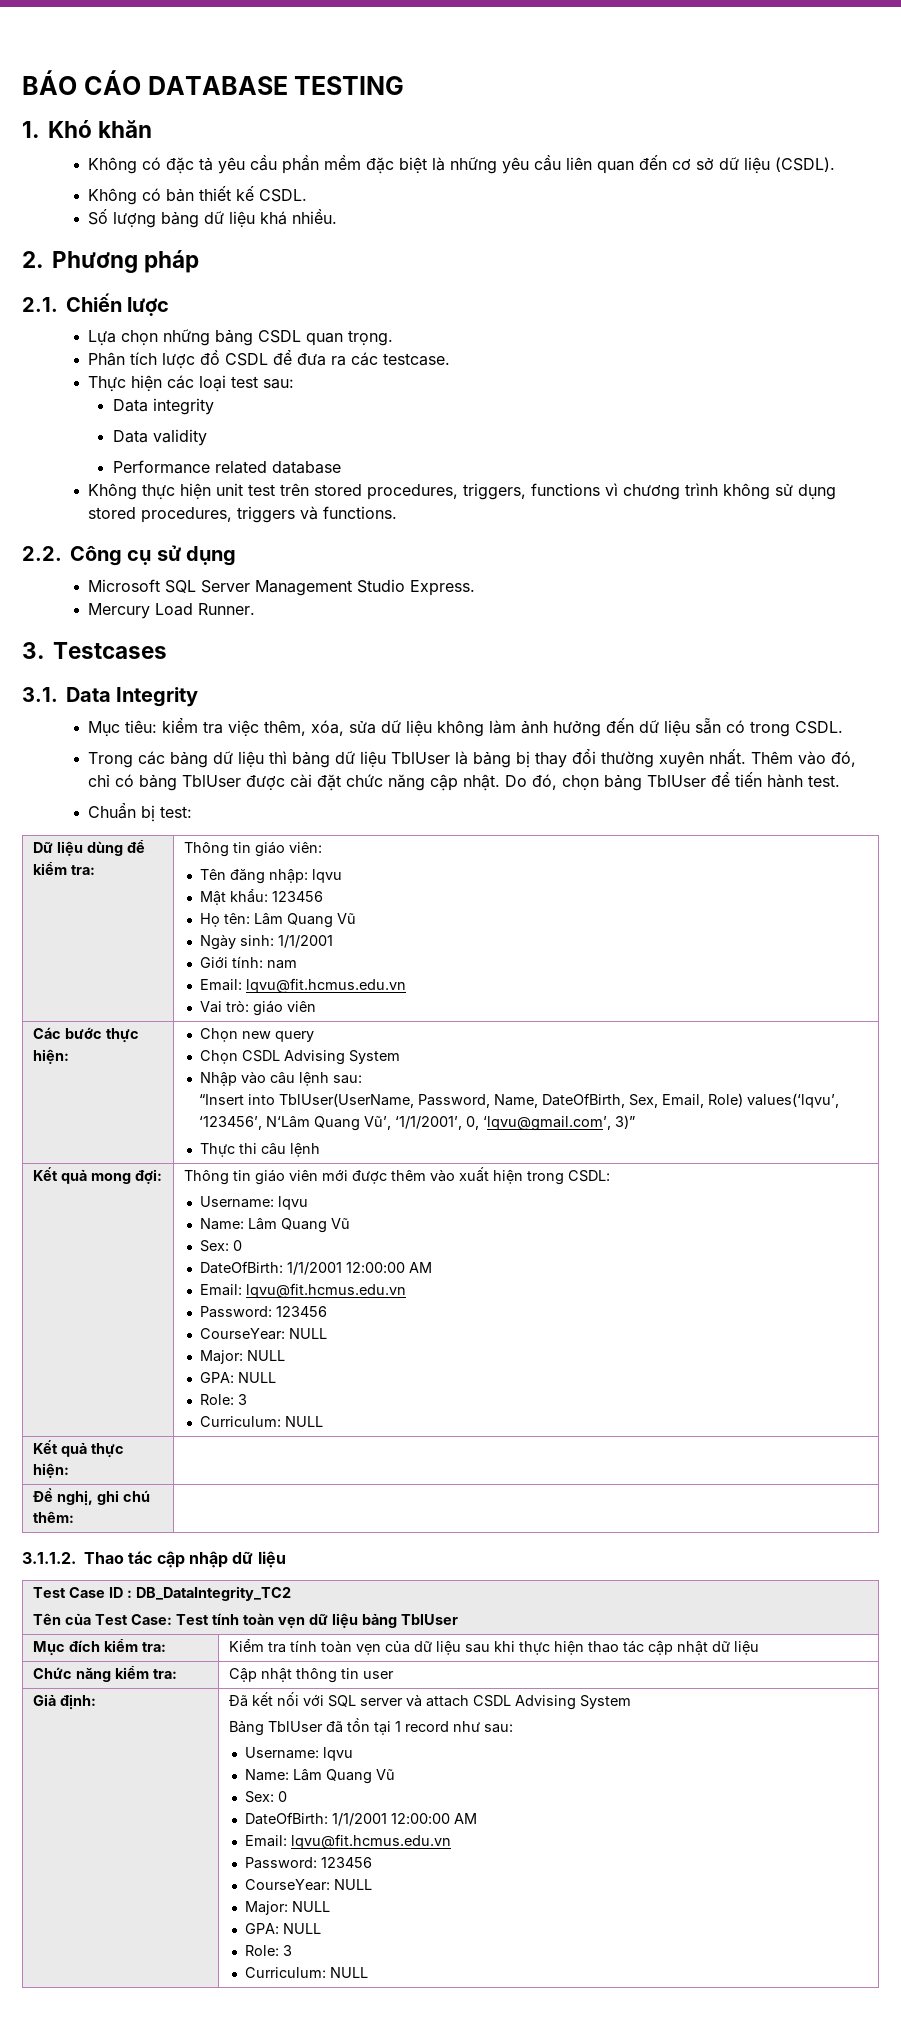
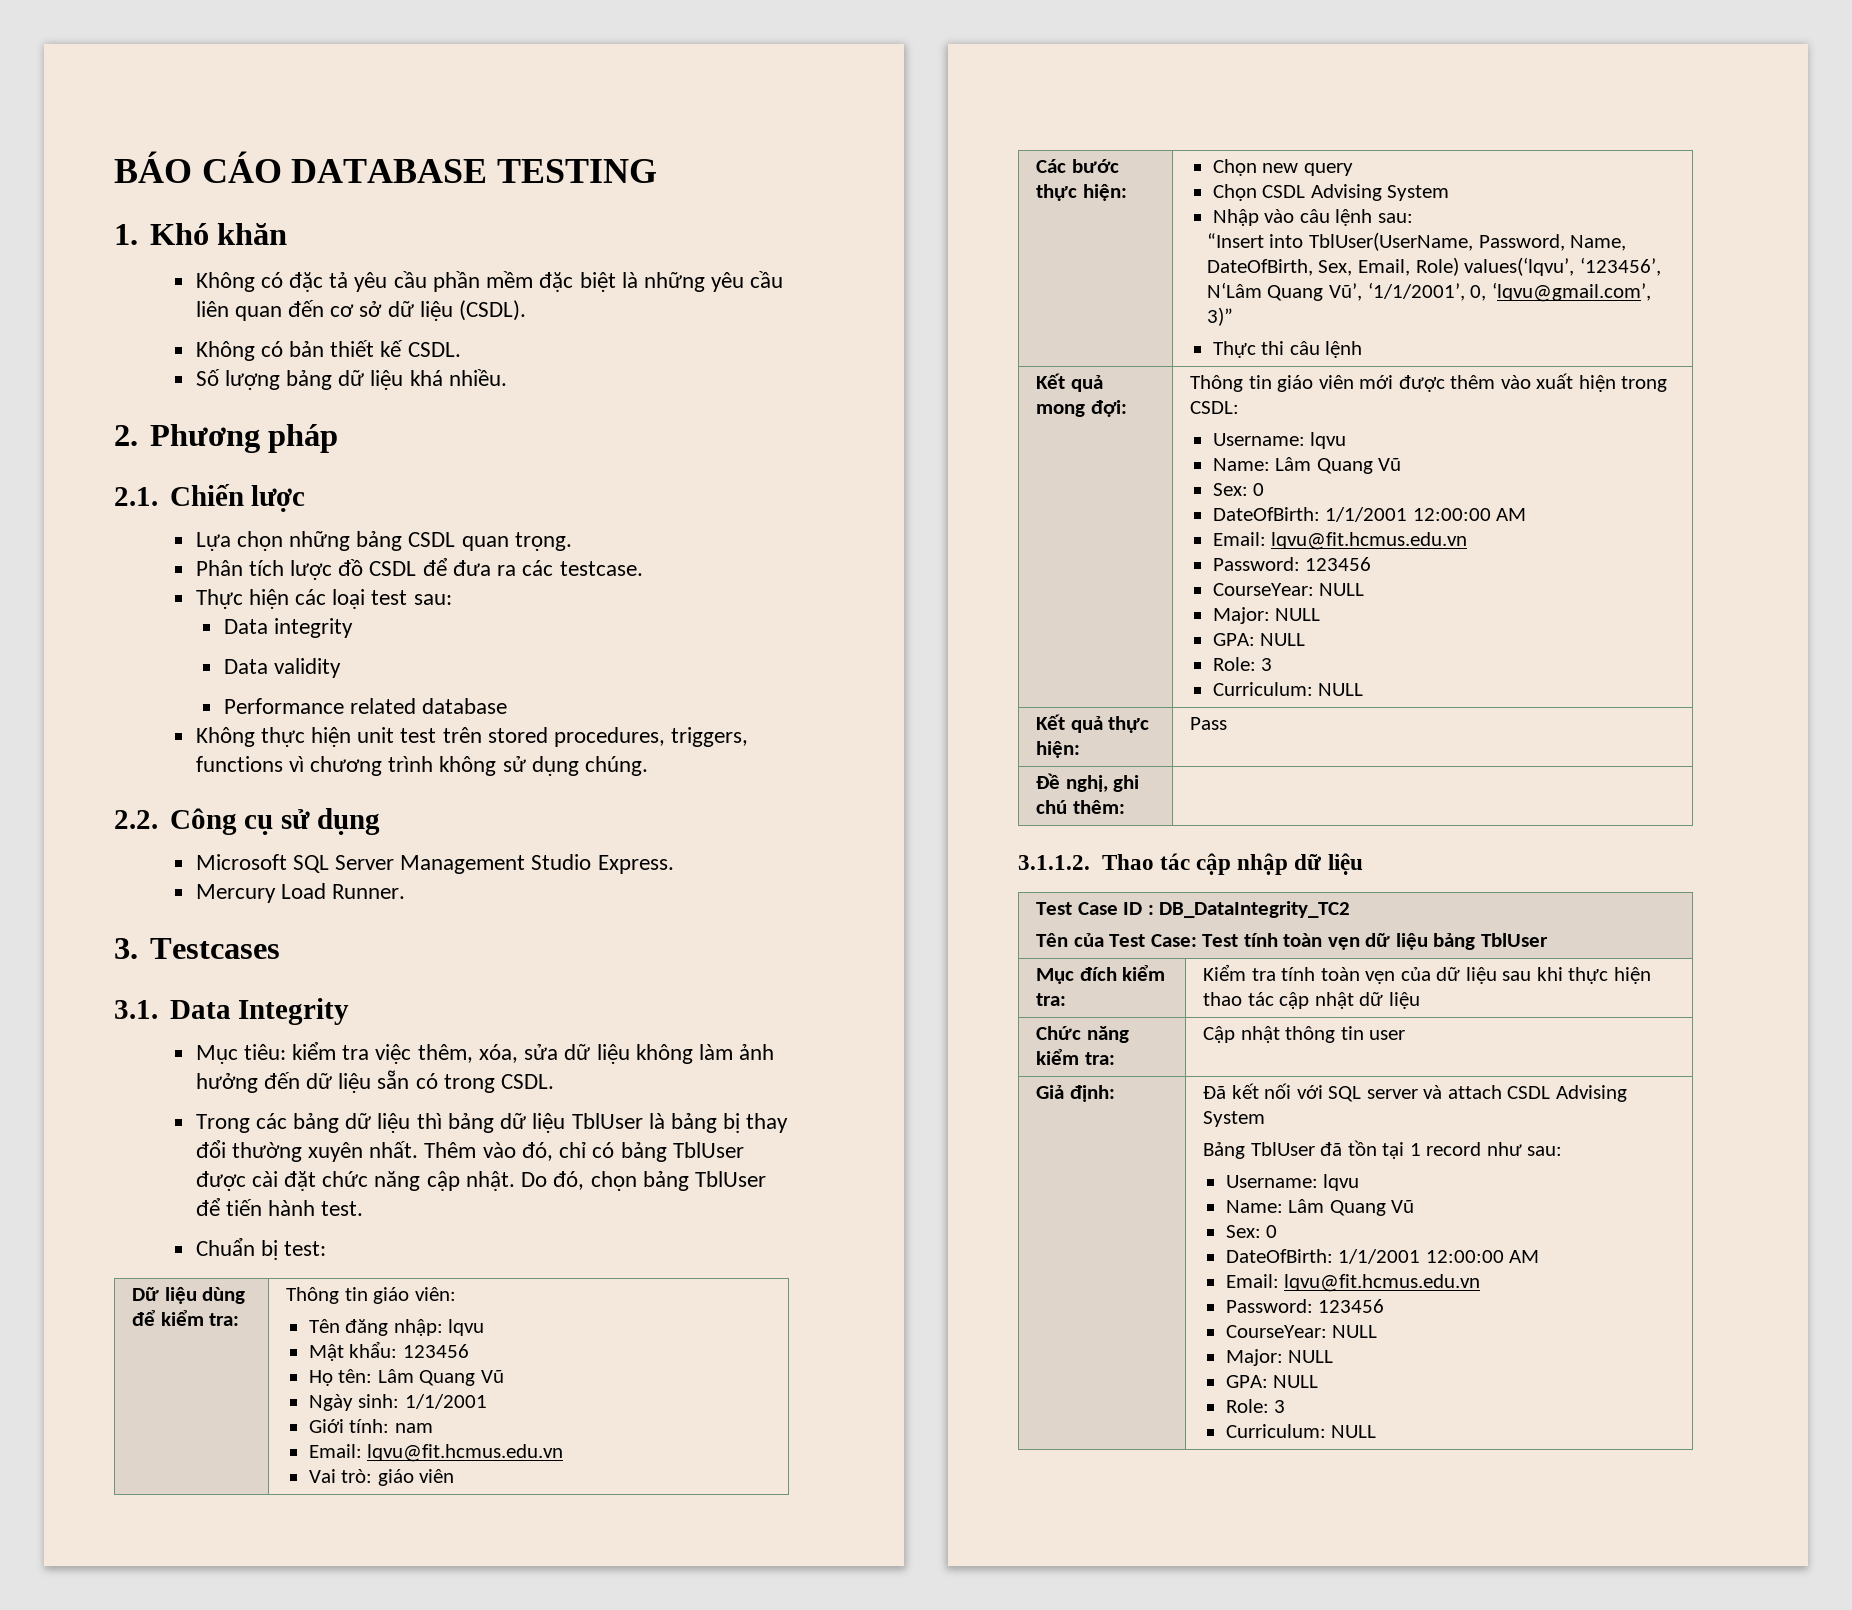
- Không thực hiện unit test trên stored procedures, triggers, functions vì chương trình không sử dụng stored procedures, triggers và functions.
+ Không thực hiện unit test trên stored procedures, triggers, functions vì chương trình không sử dụng chúng.
- Kết quả thực hiện: |
+ Kết quả thực hiện: | Pass

